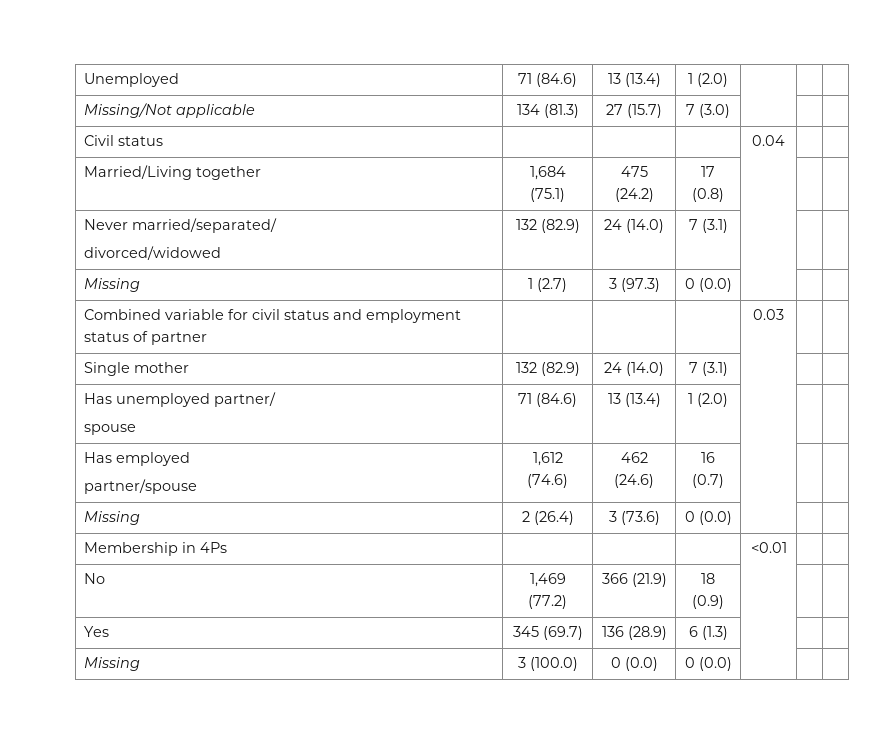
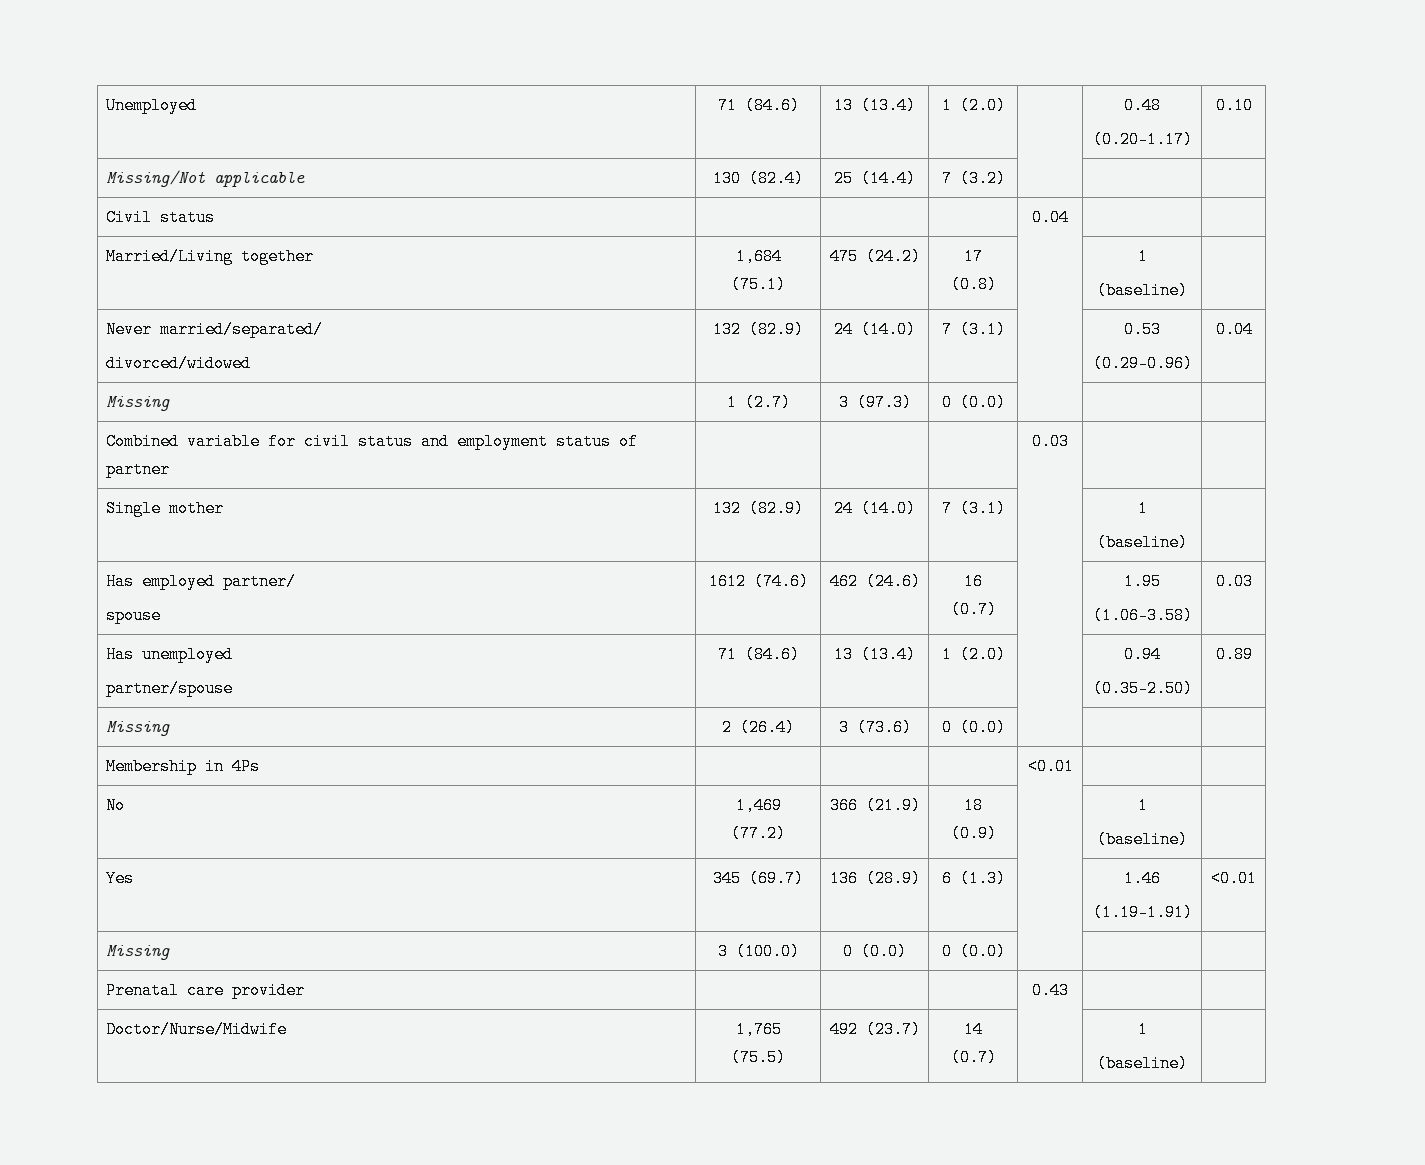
- Unemployed | 71 (84.6) | 13 (13.4) | 1 (2.0) | | |
+ Unemployed | 71 (84.6) | 13 (13.4) | 1 (2.0) | | 0.48
+ (0.20-1.17) | 0.10
- Missing/Not applicable | 134 (81.3) | 27 (15.7) | 7 (3.0) | | |
+ Missing/Not applicable | 130 (82.4) | 25 (14.4) | 7 (3.2) | | |
- Married/Living together | 1,684 (75.1) | 475 (24.2) | 17 (0.8) | | |
+ Married/Living together | 1,684 (75.1) | 475 (24.2) | 17 (0.8) | | 1
+ (baseline) |
  Never married/separated/
- divorced/widowed | 132 (82.9) | 24 (14.0) | 7 (3.1) | | |
+ divorced/widowed | 132 (82.9) | 24 (14.0) | 7 (3.1) | | 0.53
+ (0.29-0.96) | 0.04
- Single mother | 132 (82.9) | 24 (14.0) | 7 (3.1) | | |
- Has unemployed partner/
- spouse | 71 (84.6) | 13 (13.4) | 1 (2.0) | | |
- Has employed
- partner/spouse | 1,612 (74.6) | 462 (24.6) | 16 (0.7) | | |
+ Single mother | 132 (82.9) | 24 (14.0) | 7 (3.1) | | 1
+ (baseline) |
+ Has employed partner/
+ spouse | 1612 (74.6) | 462 (24.6) | 16 (0.7) | | 1.95
+ (1.06-3.58) | 0.03
+ Has unemployed
+ partner/spouse | 71 (84.6) | 13 (13.4) | 1 (2.0) | | 0.94
+ (0.35-2.50) | 0.89
- No | 1,469 (77.2) | 366 (21.9) | 18 (0.9) | | |
+ No | 1,469 (77.2) | 366 (21.9) | 18 (0.9) | | 1
+ (baseline) |
- Yes | 345 (69.7) | 136 (28.9) | 6 (1.3) | | |
+ Yes | 345 (69.7) | 136 (28.9) | 6 (1.3) | | 1.46
+ (1.19-1.91) | <0.01
+ Prenatal care provider | | | | 0.43 | |
+ Doctor/Nurse/Midwife | 1,765 (75.5) | 492 (23.7) | 14 (0.7) | | 1
+ (baseline) |

